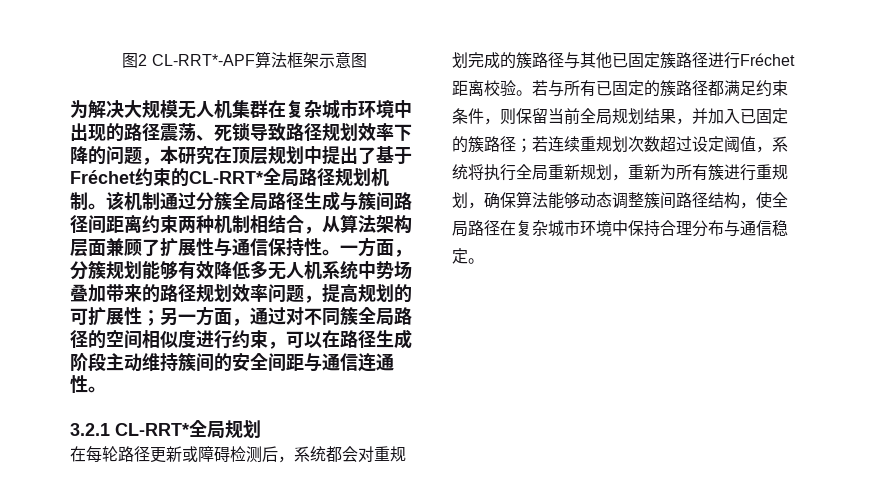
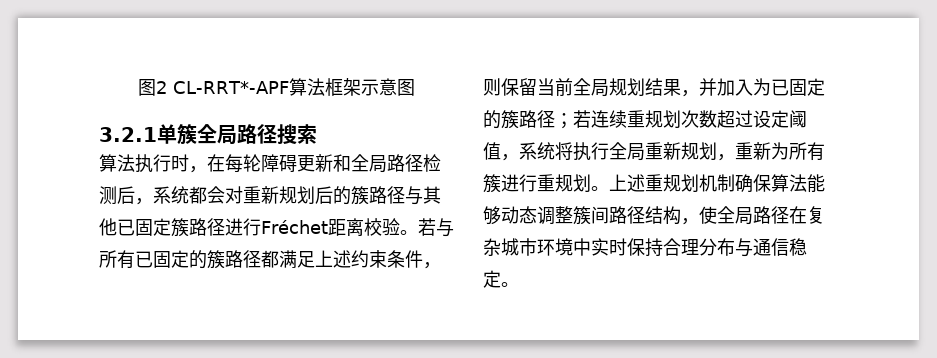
- 为解决大规模无人机集群在复杂城市环境中出现的路径震荡、死锁导致路径规划效率下降的问题，本研究在顶层规划中提出了基于Fréchet约束的CL-RRT*全局路径规划机制。该机制通过分簇全局路径生成与簇间路径间距离约束两种机制相结合，从算法架构层面兼顾了扩展性与通信保持性。一方面，分簇规划能够有效降低多无人机系统中势场叠加带来的路径规划效率问题，提高规划的可扩展性；另一方面，通过对不同簇全局路径的空间相似度进行约束，可以在路径生成阶段主动维持簇间的安全间距与通信连通性。
- 3.2.1 CL-RRT*全局规划
- 在每轮路径更新或障碍检测后，系统都会对重规划完成的簇路径与其他已固定簇路径进行Fréchet距离校验。
+ 3.2.1单簇全局路径搜索
+ 算法执行时，在每轮障碍更新和全局路径检测后，系统都会对重新规划后的簇路径与其他已固定簇路径进行Fréchet距离校验。
- 若与所有已固定的簇路径都满足约束条件，则保留当前全局规划结果，并加入已固定的簇路径；
+ 若与所有已固定的簇路径都满足上述约束条件，则保留当前全局规划结果，并加入为已固定的簇路径；
- 若连续重规划次数超过设定阈值，系统将执行全局重新规划，重新为所有簇进行重规划，确保算法能够动态调整簇间路径结构，使全局路径在复杂城市环境中保持合理分布与通信稳定。
+ 若连续重规划次数超过设定阈值，系统将执行全局重新规划，重新为所有簇进行重规划。上述重规划机制确保算法能够动态调整簇间路径结构，使全局路径在复杂城市环境中实时保持合理分布与通信稳定。

